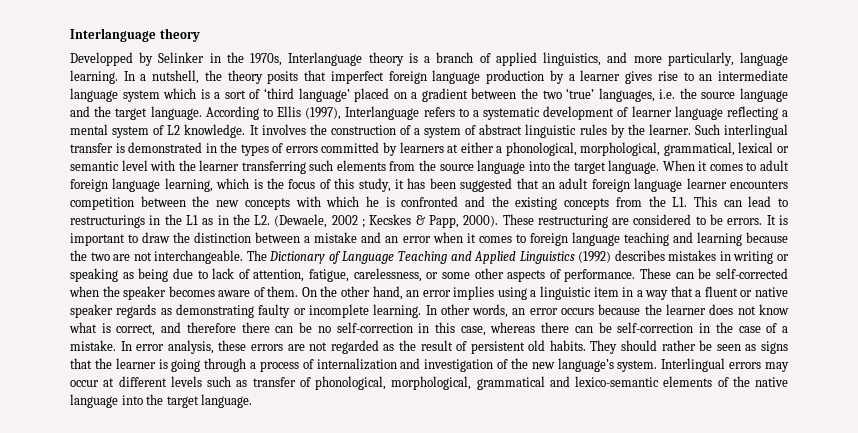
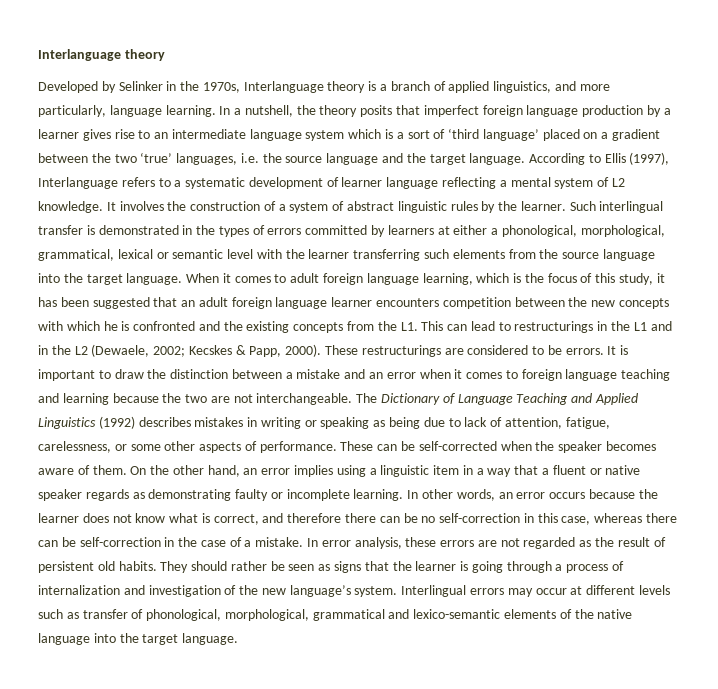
- Developped by Selinker in the 1970s, Interlanguage theory is a branch of applied linguistics, and more particularly, language learning.
+ Developed by Selinker in the 1970s, Interlanguage theory is a branch of applied linguistics, and more particularly, language learning.
- When it comes to adult foreign language learning, which is the focus of this study, it has been suggested that an adult foreign language learner encounters competition between the new concepts with which he is confronted and the existing concepts from the L1. This can lead to restructurings in the L1 as in the L2. (Dewaele, 2002 ; Kecskes & Papp, 2000).
+ When it comes to adult foreign language learning, which is the focus of this study, it has been suggested that an adult foreign language learner encounters competition between the new concepts with which he is confronted and the existing concepts from the L1. This can lead to restructurings in the L1 and in the L2 (Dewaele, 2002; Kecskes & Papp, 2000).
- These restructuring are considered to be errors.
+ These restructurings are considered to be errors.

